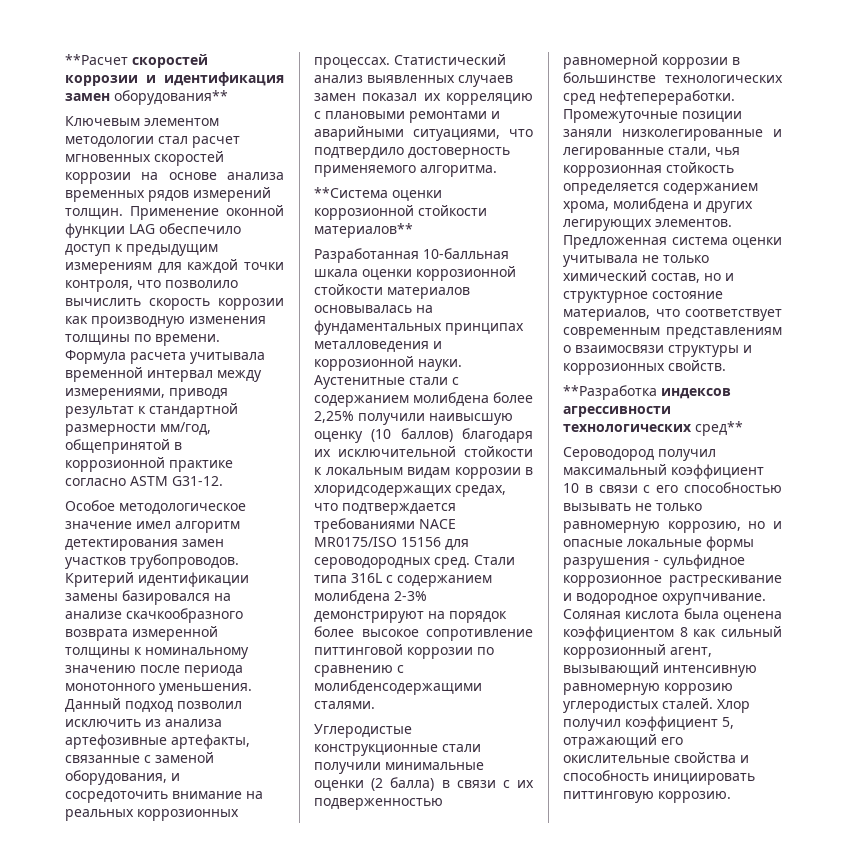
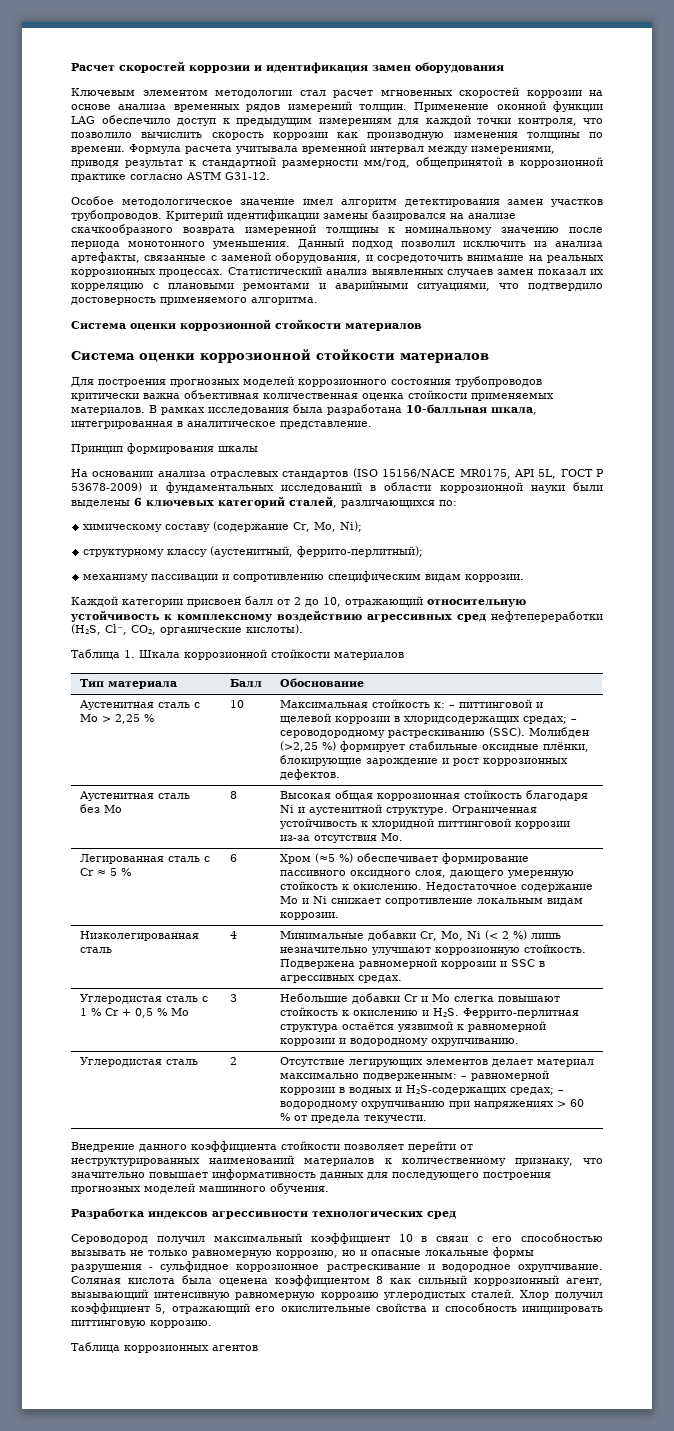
- **Расчет скоростей коррозии и идентификация замен оборудования**
+ Расчет скоростей коррозии и идентификация замен оборудования
- Данный подход позволил исключить из анализа артефозивные артефакты, связанные с заменой оборудования, и сосредоточить внимание на реальных коррозионных процессах.
+ Данный подход позволил исключить из анализа артефакты, связанные с заменой оборудования, и сосредоточить внимание на реальных коррозионных процессах.
  Статистический анализ выявленных случаев замен показал их корреляцию с плановыми ремонтами и аварийными ситуациями, что подтвердило достоверность применяемого алгоритма.
- **Система оценки коррозионной стойкости материалов**
- Разработанная 10-балльная шкала оценки коррозионной стойкости материалов основывалась на фундаментальных принципах металловедения и коррозионной науки. Аустенитные стали с содержанием молибдена более 2,25% получили наивысшую оценку (10 баллов) благодаря их исключительной стойкости к локальным видам коррозии в хлоридсодержащих средах, что подтверждается требованиями NACE MR0175/ISO 15156 для сероводородных сред. Стали типа 316L с содержанием молибдена 2-3% демонстрируют на порядок более высокое сопротивление питтинговой коррозии по сравнению с молибденсодержащими сталями.
- Углеродистые конструкционные стали получили минимальные оценки (2 балла) в связи с их подверженностью равномерной коррозии в большинстве технологических сред нефтепереработки. Промежуточные позиции заняли низколегированные и легированные стали, чья коррозионная стойкость определяется содержанием хрома, молибдена и других легирующих элементов. Предложенная система оценки учитывала не только химический состав, но и структурное состояние материалов, что соответствует современным представлениям о взаимосвязи структуры и коррозионных свойств.
- **Разработка индексов агрессивности технологических сред**
+ Система оценки коррозионной стойкости материалов
+ Система оценки коррозионной стойкости материалов
+ Для построения прогнозных моделей коррозионного состояния трубопроводов критически важна объективная количественная оценка стойкости применяемых материалов. В рамках исследования была разработана 10-балльная шкала, интегрированная в аналитическое представление.
+ Принцип формирования шкалы
+ На основании анализа отраслевых стандартов (ISO 15156/NACE MR0175, API 5L, ГОСТ Р 53678-2009) и фундаментальных исследований в области коррозионной науки были выделены 6 ключевых категорий сталей, различающихся по:
+ химическому составу (содержание Cr, Mo, Ni);
+ структурному классу (аустенитный, феррито-перлитный);
+ механизму пассивации и сопротивлению специфическим видам коррозии.
+ Каждой категории присвоен балл от 2 до 10, отражающий относительную устойчивость к комплексному воздействию агрессивных сред нефтепереработки (H₂S, Cl⁻, CO₂, органические кислоты).
+ Таблица 1. Шкала коррозионной стойкости материалов
+ Тип материала | Балл | Обоснование
+ Аустенитная сталь с Mo > 2,25 % | 10 | Максимальная стойкость к: – питтинговой и щелевой коррозии в хлоридсодержащих средах; – сероводородному растрескиванию (SSC). Молибден (>2,25 %) формирует стабильные оксидные плёнки, блокирующие зарождение и рост коррозионных дефектов.
+ Аустенитная сталь без Mo | 8 | Высокая общая коррозионная стойкость благодаря Ni и аустенитной структуре. Ограниченная устойчивость к хлоридной питтинговой коррозии из-за отсутствия Mo.
+ Легированная сталь с Cr ≈ 5 % | 6 | Хром (≈5 %) обеспечивает формирование пассивного оксидного слоя, дающего умеренную стойкость к окислению. Недостаточное содержание Mo и Ni снижает сопротивление локальным видам коррозии.
+ Низколегированная сталь | 4 | Минимальные добавки Cr, Mo, Ni (< 2 %) лишь незначительно улучшают коррозионную стойкость. Подвержена равномерной коррозии и SSC в агрессивных средах.
+ Углеродистая сталь с 1 % Cr + 0,5 % Mo | 3 | Небольшие добавки Cr и Mo слегка повышают стойкость к окислению и H₂S. Феррито-перлитная структура остаётся уязвимой к равномерной коррозии и водородному охрупчиванию.
+ Углеродистая сталь | 2 | Отсутствие легирующих элементов делает материал максимально подверженным: – равномерной коррозии в водных и H₂S-содержащих средах; – водородному охрупчиванию при напряжениях > 60 % от предела текучести.
+ Внедрение данного коэффициента стойкости позволяет перейти от неструктурированных наименований материалов к количественному признаку, что значительно повышает информативность данных для последующего построения прогнозных моделей машинного обучения.
+ Разработка индексов агрессивности технологических сред
+ Таблица коррозионных агентов

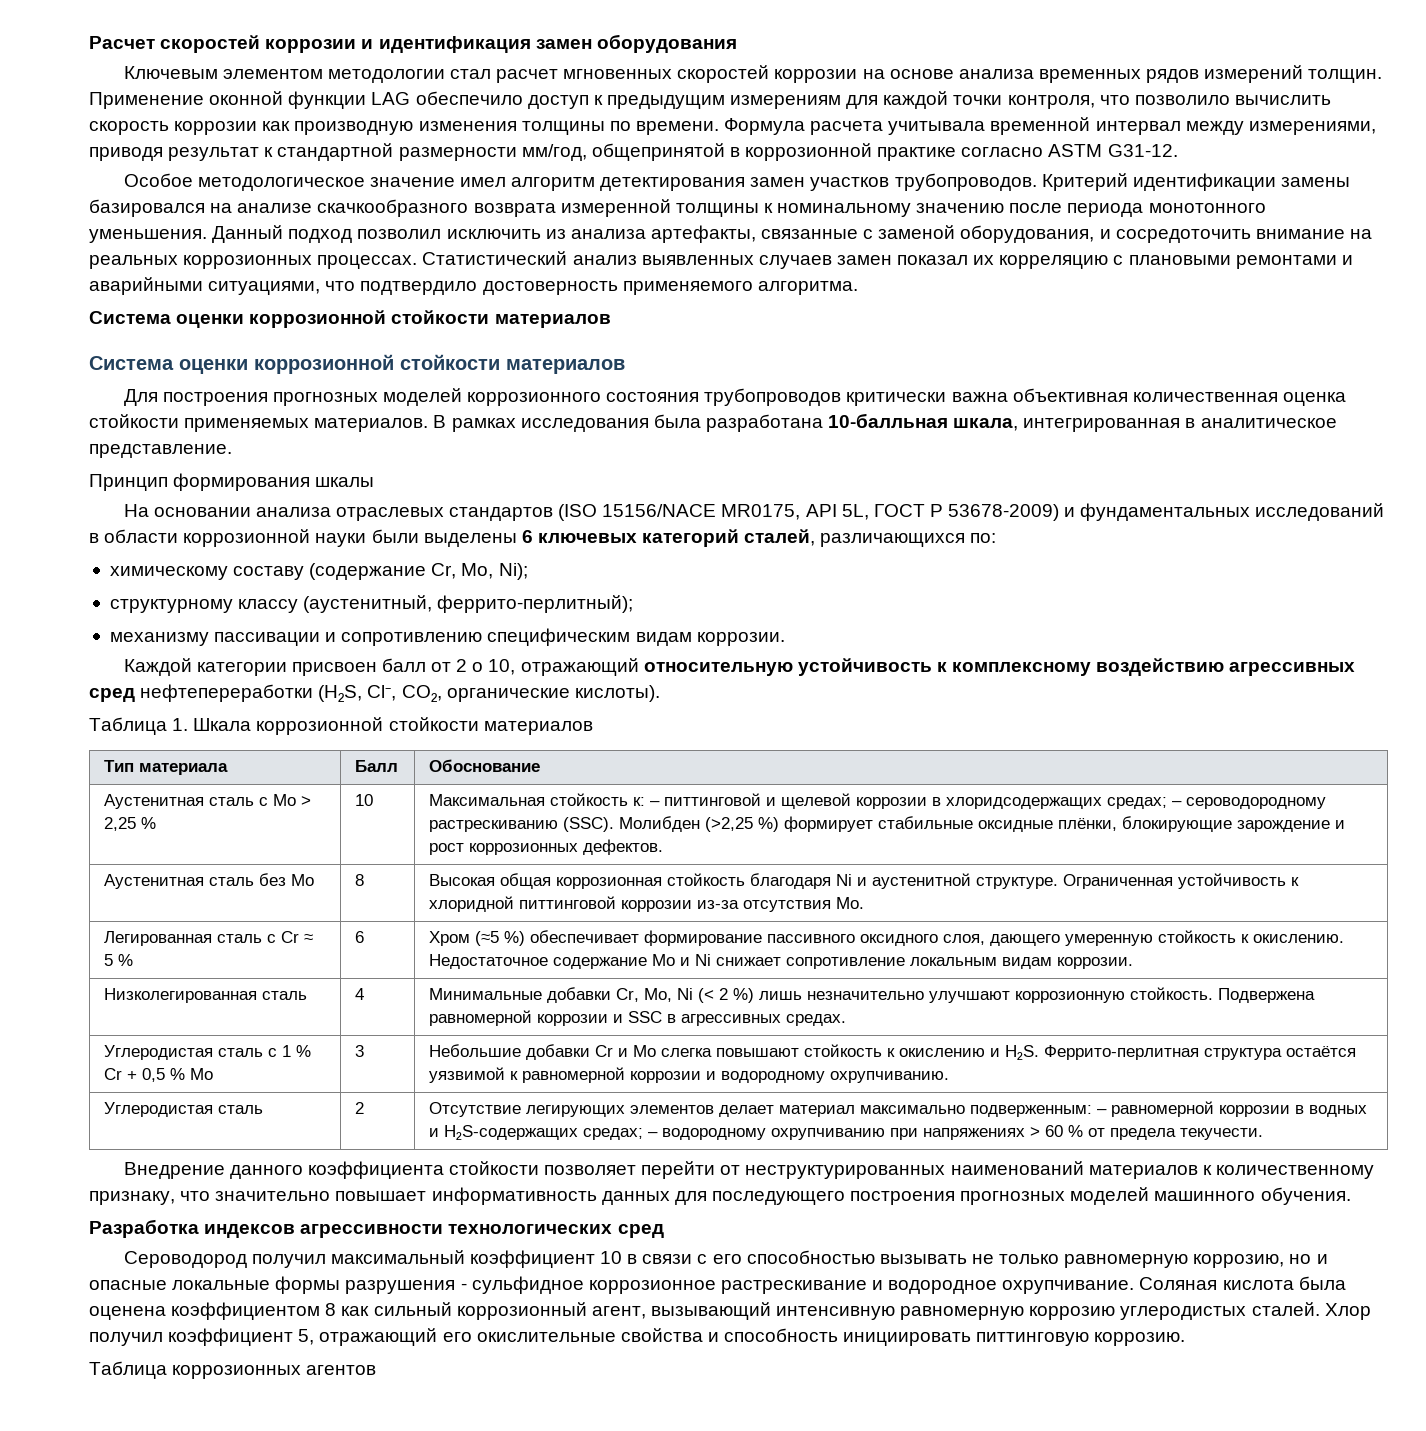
- Каждой категории присвоен балл от 2 до 10, отражающий относительную устойчивость к комплексному воздействию агрессивных сред нефтепереработки (H₂S, Cl⁻, CO₂, органические кислоты).
+ Каждой категории присвоен балл от 2 о 10, отражающий относительную устойчивость к комплексному воздействию агрессивных сред нефтепереработки (H₂S, Cl⁻, CO₂, органические кислоты).

